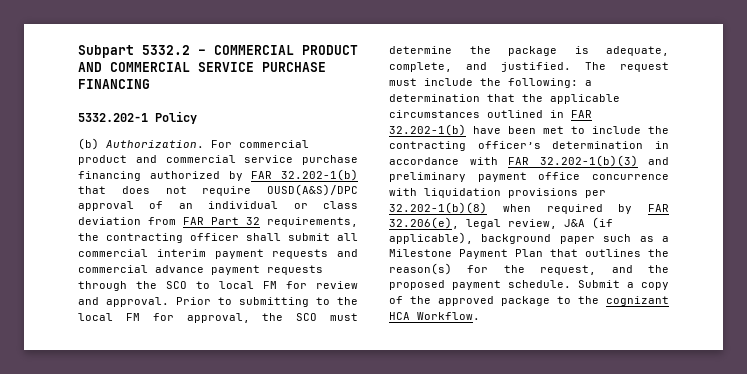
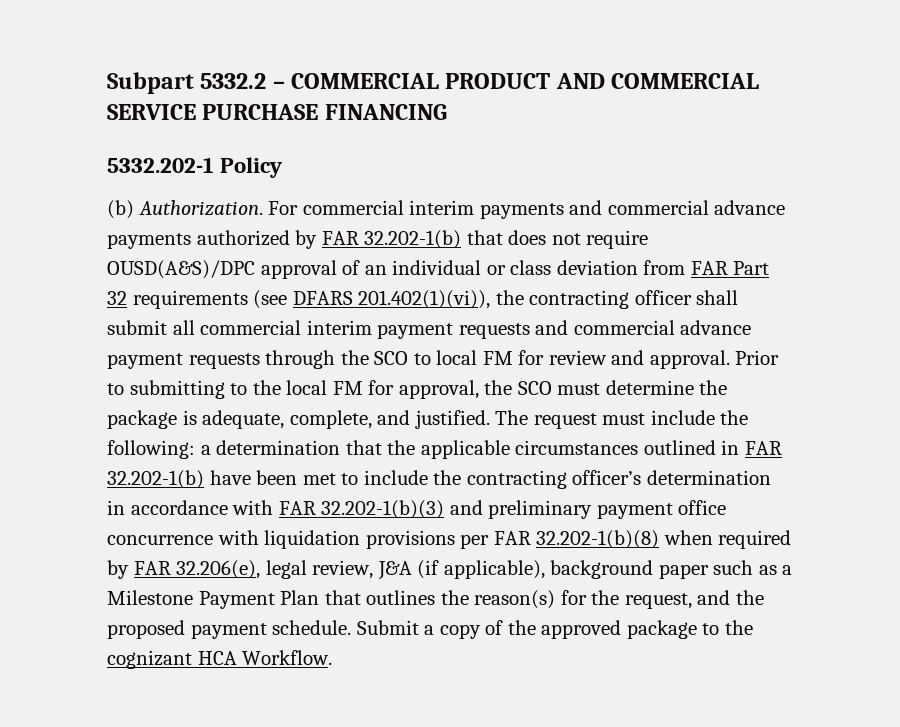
- For commercial product and commercial service purchase financing authorized by FAR 32.202-1(b) that does not require OUSD(A&S)/DPC approval of an individual or class deviation from FAR Part 32 requirements, the contracting officer shall submit all commercial interim payment requests and commercial advance payment requests through the SCO to local FM for review and approval.
+ For commercial interim payments and commercial advance payments authorized by FAR 32.202-1(b) that does not require OUSD(A&S)/DPC approval of an individual or class deviation from FAR Part 32 requirements (see DFARS 201.402(1)(vi)), the contracting officer shall submit all commercial interim payment requests and commercial advance payment requests through the SCO to local FM for review and approval.
- a determination that the applicable circumstances outlined in FAR 32.202-1(b) have been met to include the contracting officer’s determination in accordance with FAR 32.202-1(b)(3) and preliminary payment office concurrence with liquidation provisions per 32.202-1(b)(8) when required by FAR 32.206(e), legal review, J&A (if applicable), background paper such as a Milestone Payment Plan that outlines the reason(s) for the request, and the proposed payment schedule.
+ a determination that the applicable circumstances outlined in FAR 32.202-1(b) have been met to include the contracting officer’s determination in accordance with FAR 32.202-1(b)(3) and preliminary payment office concurrence with liquidation provisions per FAR 32.202-1(b)(8) when required by FAR 32.206(e), legal review, J&A (if applicable), background paper such as a Milestone Payment Plan that outlines the reason(s) for the request, and the proposed payment schedule.

